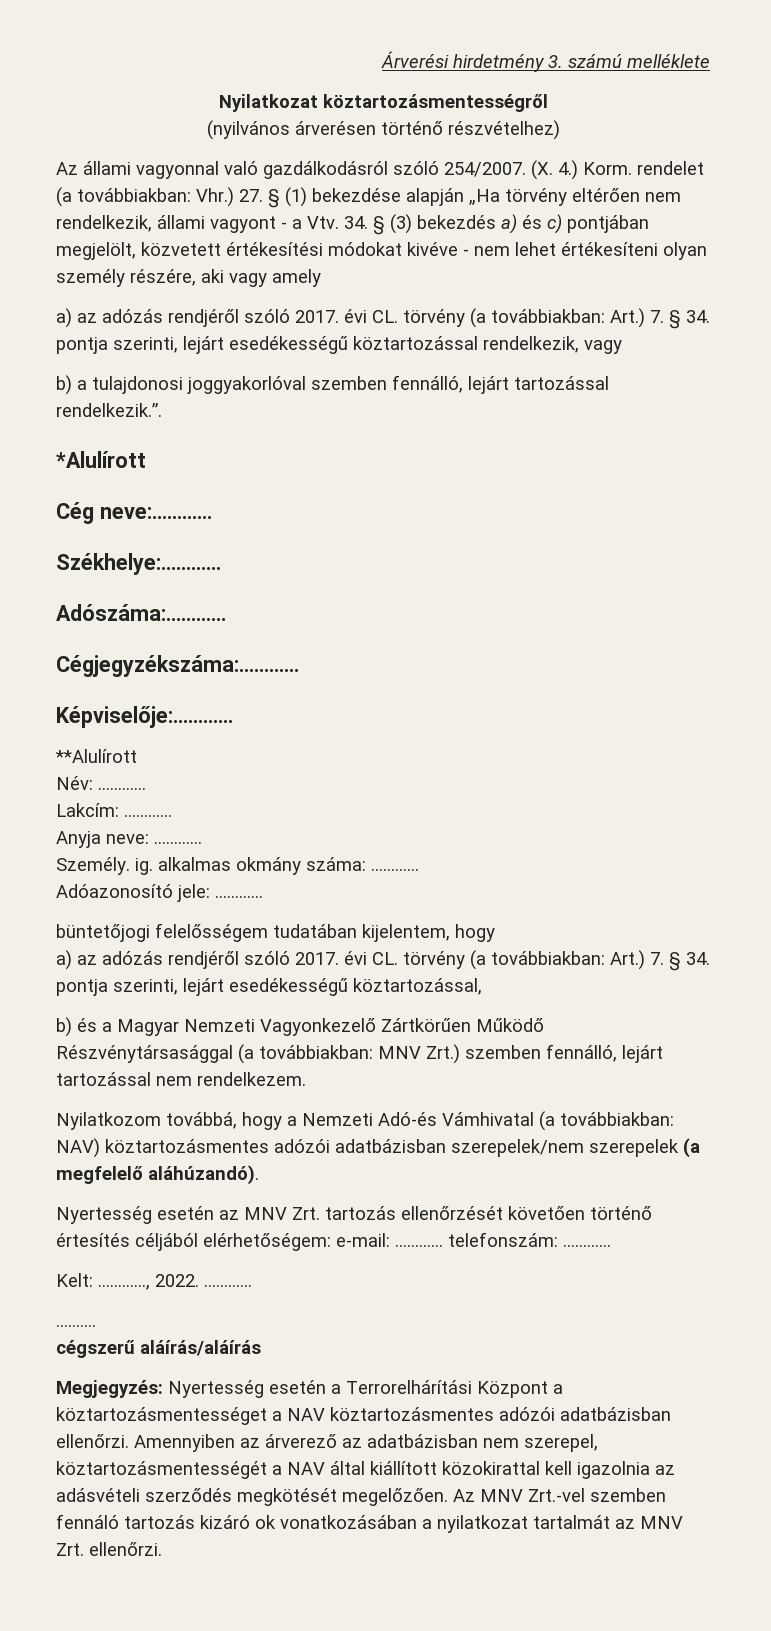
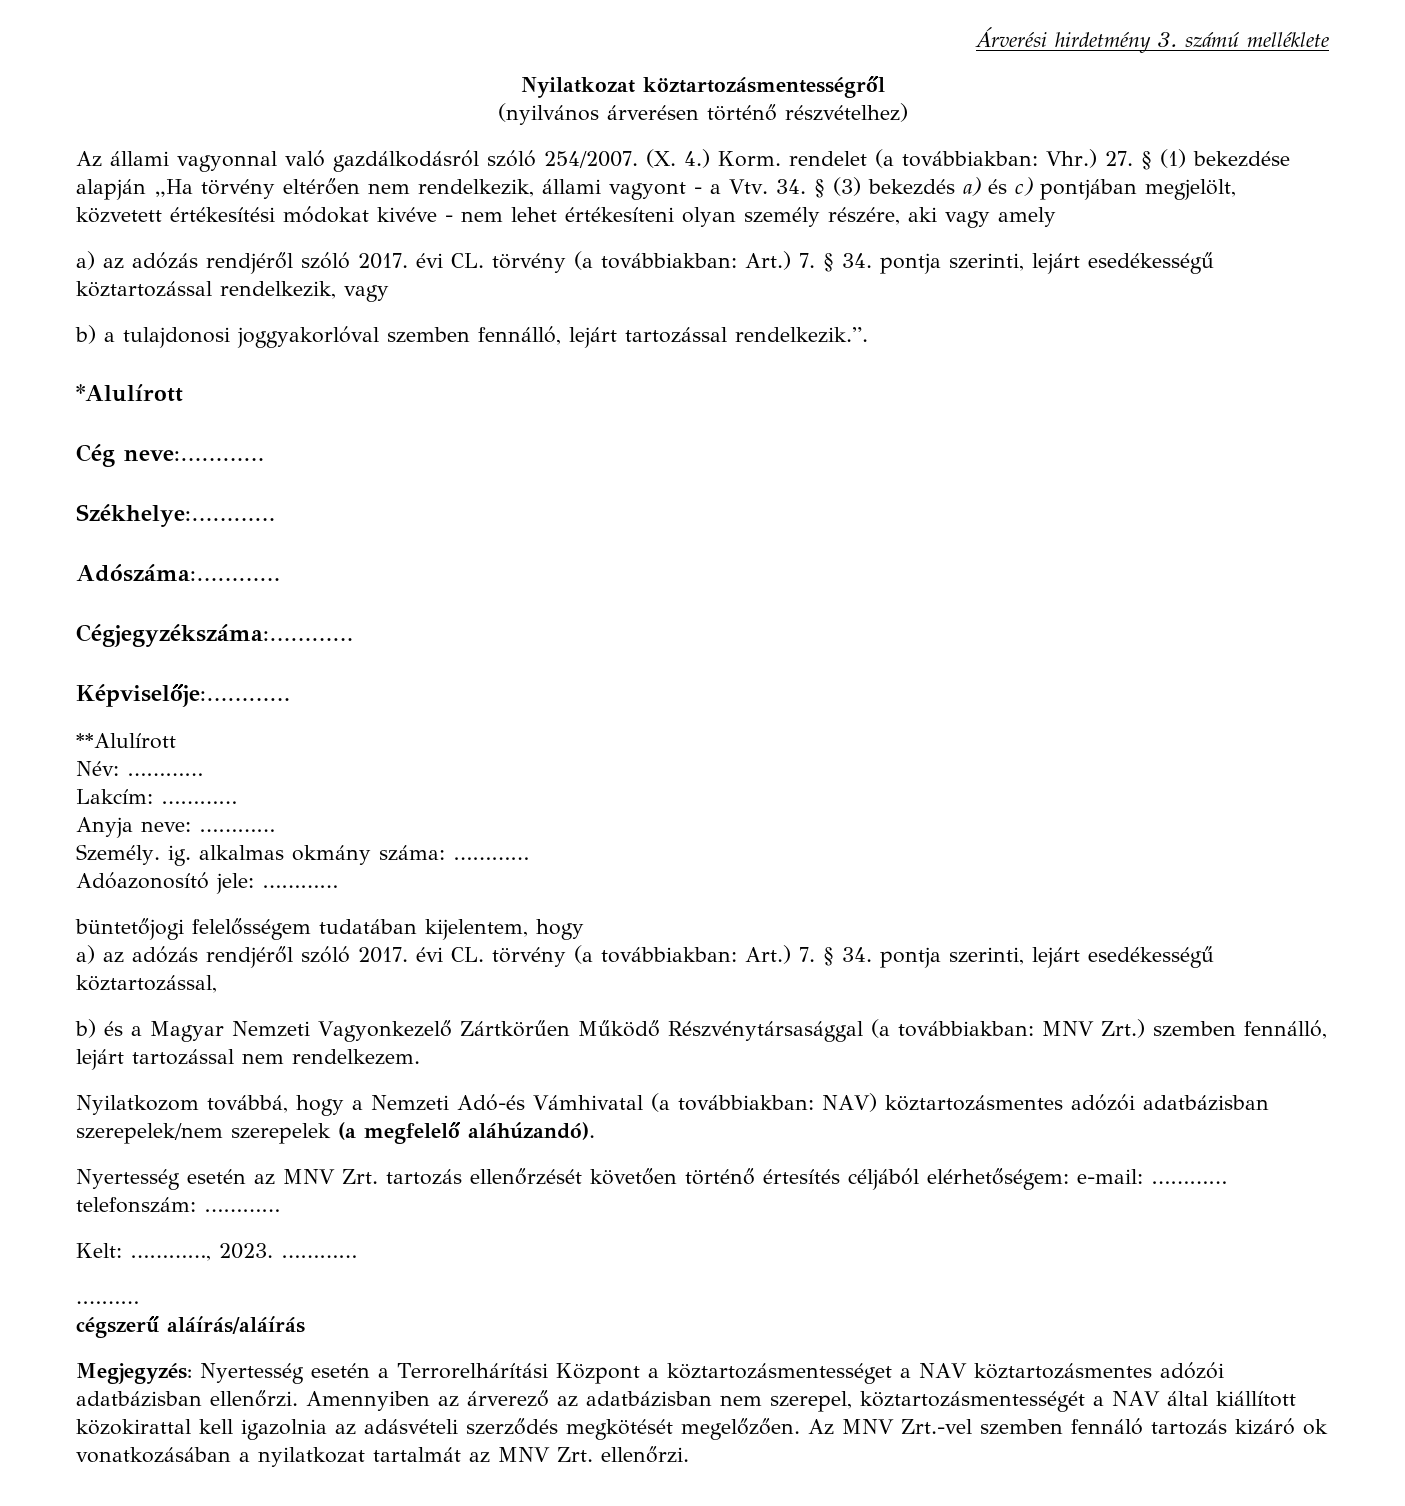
- Kelt: …………, 2022.
+ Kelt: …………, 2023.

